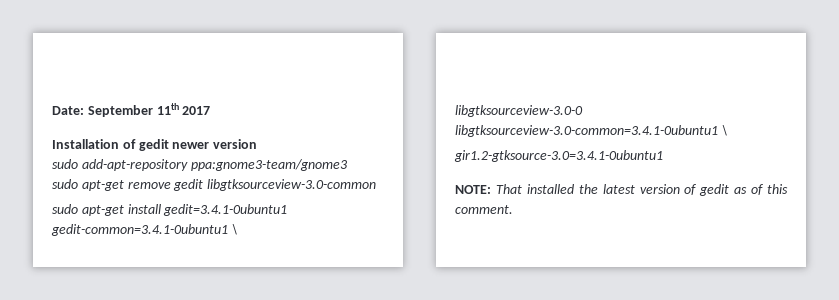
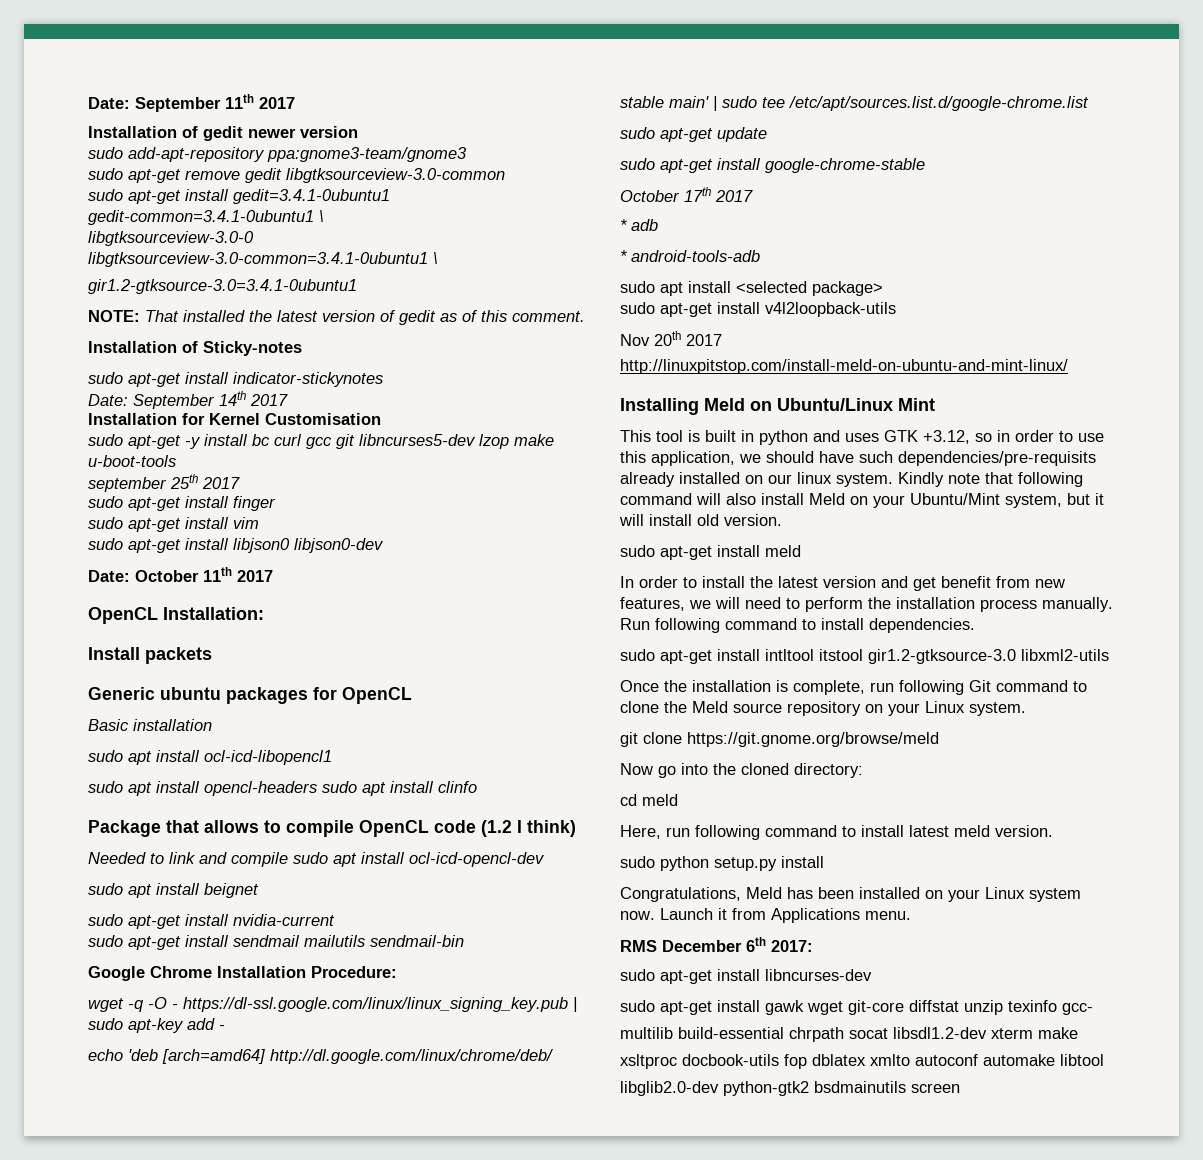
+ Installation of Sticky-notes
+ sudo apt-get install indicator-stickynotes
+ Date: September 14th 2017
+ Installation for Kernel Customisation
+ sudo apt-get -y install bc curl gcc git libncurses5-dev lzop make u-boot-tools
+ september 25th 2017
+ sudo apt-get install finger
+ sudo apt-get install vim
+ sudo apt-get install libjson0 libjson0-dev
+ Date: October 11th 2017
+ OpenCL Installation:
+ Install packets
+ Generic ubuntu packages for OpenCL
+ Basic installation
+ sudo apt install ocl-icd-libopencl1
+ sudo apt install opencl-headers sudo apt install clinfo
+ Package that allows to compile OpenCL code (1.2 I think)
+ Needed to link and compile sudo apt install ocl-icd-opencl-dev
+ sudo apt install beignet
+ sudo apt-get install nvidia-current
+ sudo apt-get install sendmail mailutils sendmail-bin
+ Google Chrome Installation Procedure:
+ wget -q -O - https://dl-ssl.google.com/linux/linux_signing_key.pub | sudo apt-key add -
+ echo 'deb [arch=amd64] http://dl.google.com/linux/chrome/deb/ stable main' | sudo tee /etc/apt/sources.list.d/google-chrome.list
+ sudo apt-get update
+ sudo apt-get install google-chrome-stable
+ October 17th 2017
+ * adb
+ * android-tools-adb
+ sudo apt install <selected package>
+ sudo apt-get install v4l2loopback-utils
+ Nov 20th 2017
+ http://linuxpitstop.com/install-meld-on-ubuntu-and-mint-linux/
+ Installing Meld on Ubuntu/Linux Mint
+ This tool is built in python and uses GTK +3.12, so in order to use this application, we should have such dependencies/pre-requisits already installed on our linux system. Kindly note that following command will also install Meld on your Ubuntu/Mint system, but it will install old version.
+ sudo apt-get install meld
+ In order to install the latest version and get benefit from new features, we will need to perform the installation process manually. Run following command to install dependencies.
+ sudo apt-get install intltool itstool gir1.2-gtksource-3.0 libxml2-utils
+ Once the installation is complete, run following Git command to clone the Meld source repository on your Linux system.
+ git clone https://git.gnome.org/browse/meld
+ Now go into the cloned directory:
+ cd meld
+ Here, run following command to install latest meld version.
+ sudo python setup.py install
+ Congratulations, Meld has been installed on your Linux system now. Launch it from Applications menu.
+ RMS December 6th 2017:
+ sudo apt-get install libncurses-dev
+ sudo apt-get install gawk wget git-core diffstat unzip texinfo gcc-
+ multilib build-essential chrpath socat libsdl1.2-dev xterm make
+ xsltproc docbook-utils fop dblatex xmlto autoconf automake libtool
+ libglib2.0-dev python-gtk2 bsdmainutils screen

